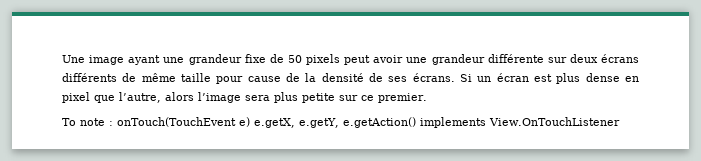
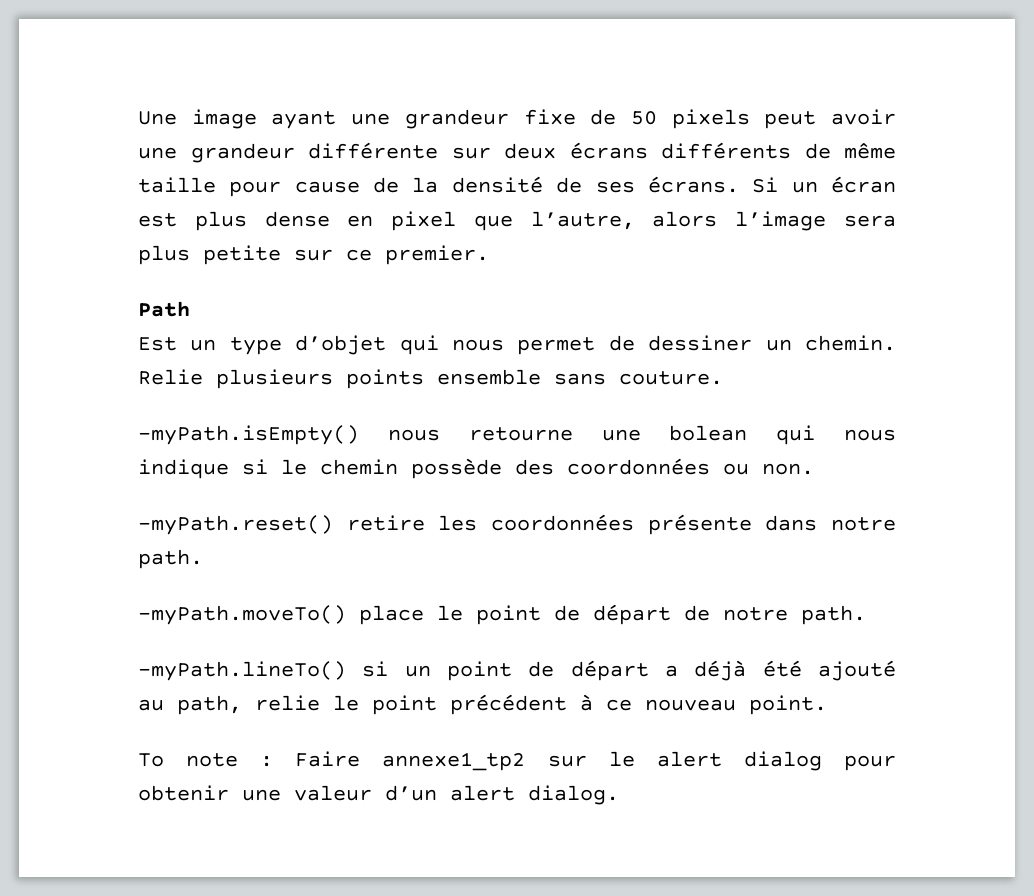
- To note : onTouch(TouchEvent e) e.getX, e.getY, e.getAction() implements View.OnTouchListener
+ Path
+ Est un type d’objet qui nous permet de dessiner un chemin. Relie plusieurs points ensemble sans couture.
+ -myPath.isEmpty() nous retourne une bolean qui nous indique si le chemin possède des coordonnées ou non.
+ -myPath.reset() retire les coordonnées présente dans notre path.
+ -myPath.moveTo() place le point de départ de notre path.
+ -myPath.lineTo() si un point de départ a déjà été ajouté au path, relie le point précédent à ce nouveau point.
+ To note : Faire annexe1_tp2 sur le alert dialog pour obtenir une valeur d’un alert dialog.

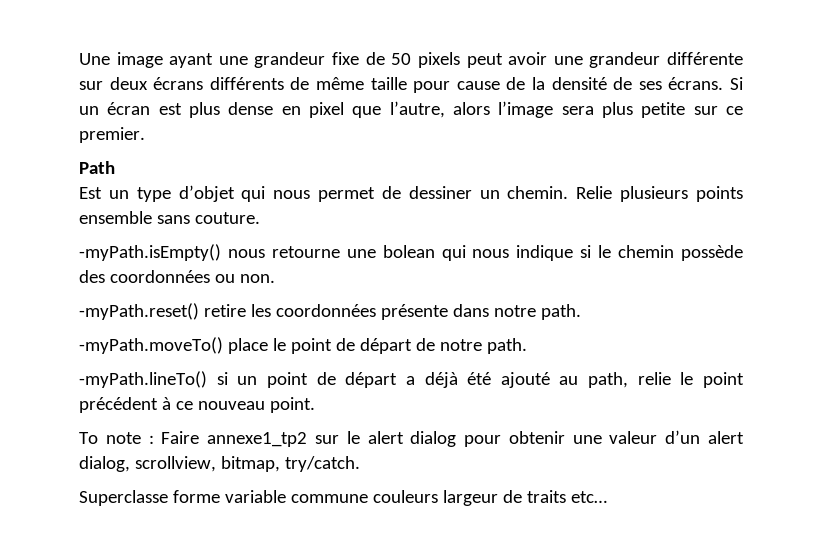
- To note : Faire annexe1_tp2 sur le alert dialog pour obtenir une valeur d’un alert dialog.
+ To note : Faire annexe1_tp2 sur le alert dialog pour obtenir une valeur d’un alert dialog, scrollview, bitmap, try/catch.
+ Superclasse forme variable commune couleurs largeur de traits etc…

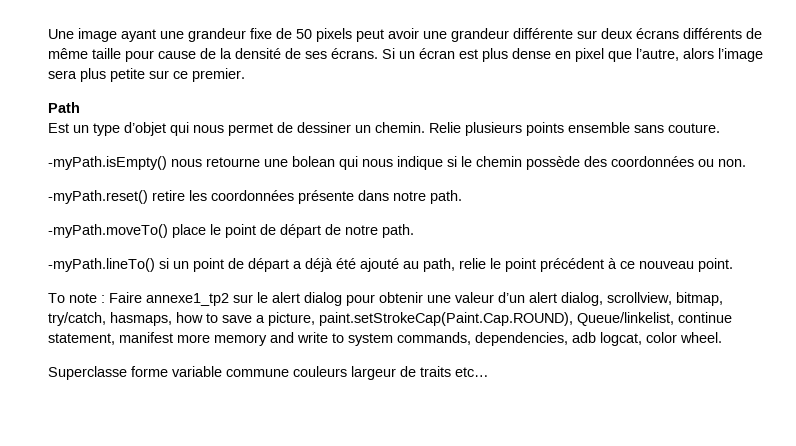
- To note : Faire annexe1_tp2 sur le alert dialog pour obtenir une valeur d’un alert dialog, scrollview, bitmap, try/catch.
+ To note : Faire annexe1_tp2 sur le alert dialog pour obtenir une valeur d’un alert dialog, scrollview, bitmap, try/catch, hasmaps, how to save a picture, paint.setStrokeCap(Paint.Cap.ROUND), Queue/linkelist, continue statement, manifest more memory and write to system commands, dependencies, adb logcat, color wheel.

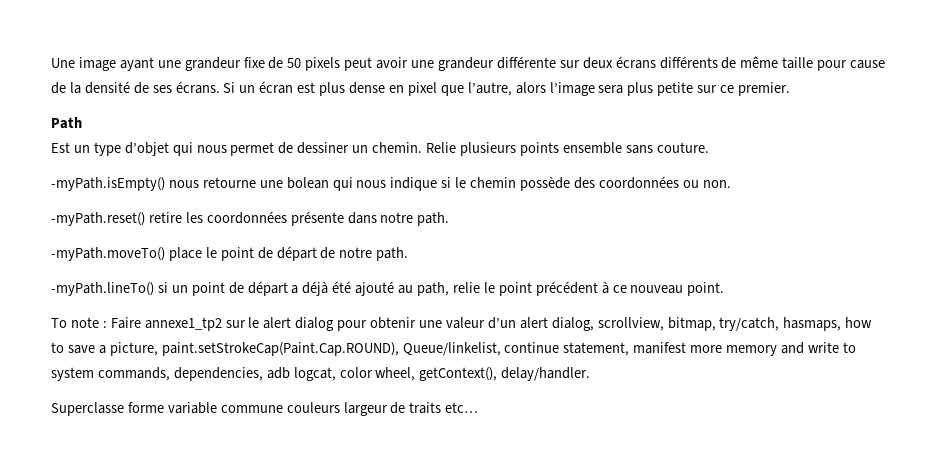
- To note : Faire annexe1_tp2 sur le alert dialog pour obtenir une valeur d’un alert dialog, scrollview, bitmap, try/catch, hasmaps, how to save a picture, paint.setStrokeCap(Paint.Cap.ROUND), Queue/linkelist, continue statement, manifest more memory and write to system commands, dependencies, adb logcat, color wheel.
+ To note : Faire annexe1_tp2 sur le alert dialog pour obtenir une valeur d’un alert dialog, scrollview, bitmap, try/catch, hasmaps, how to save a picture, paint.setStrokeCap(Paint.Cap.ROUND), Queue/linkelist, continue statement, manifest more memory and write to system commands, dependencies, adb logcat, color wheel, getContext(), delay/handler.

